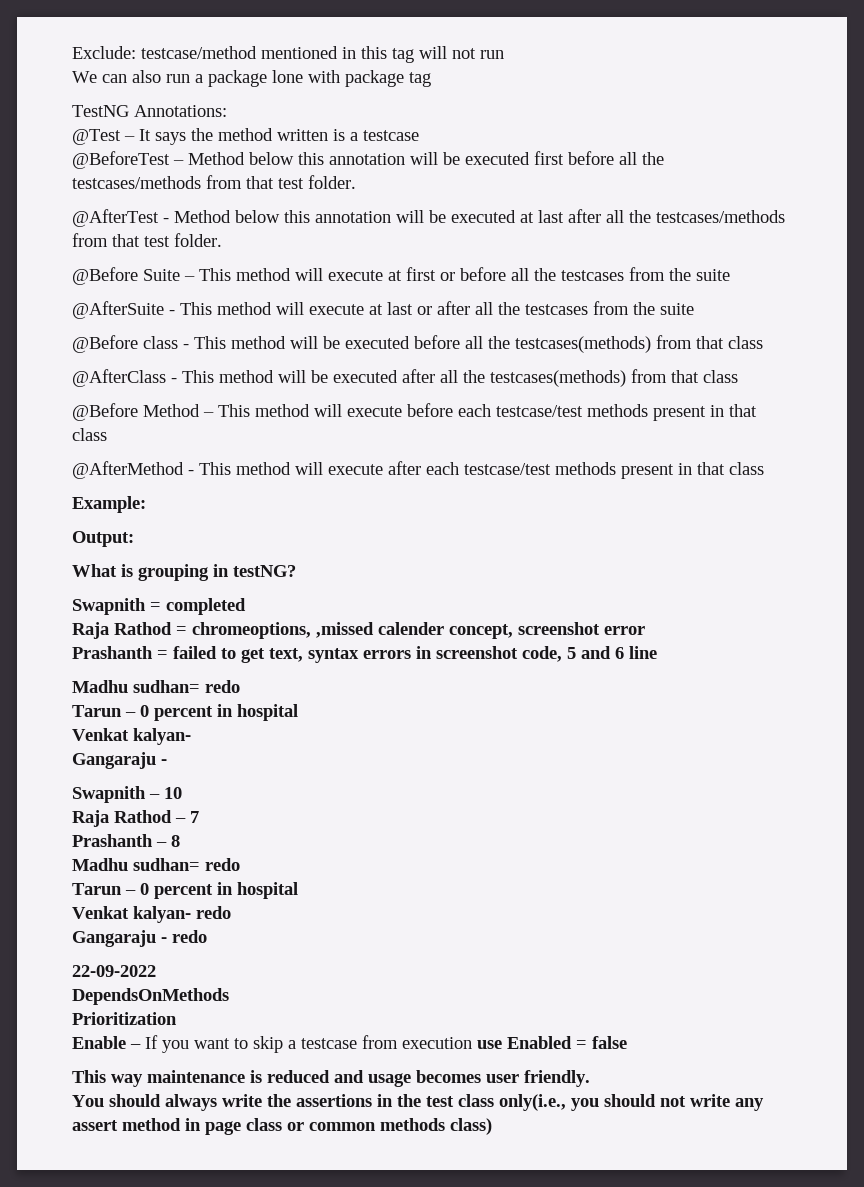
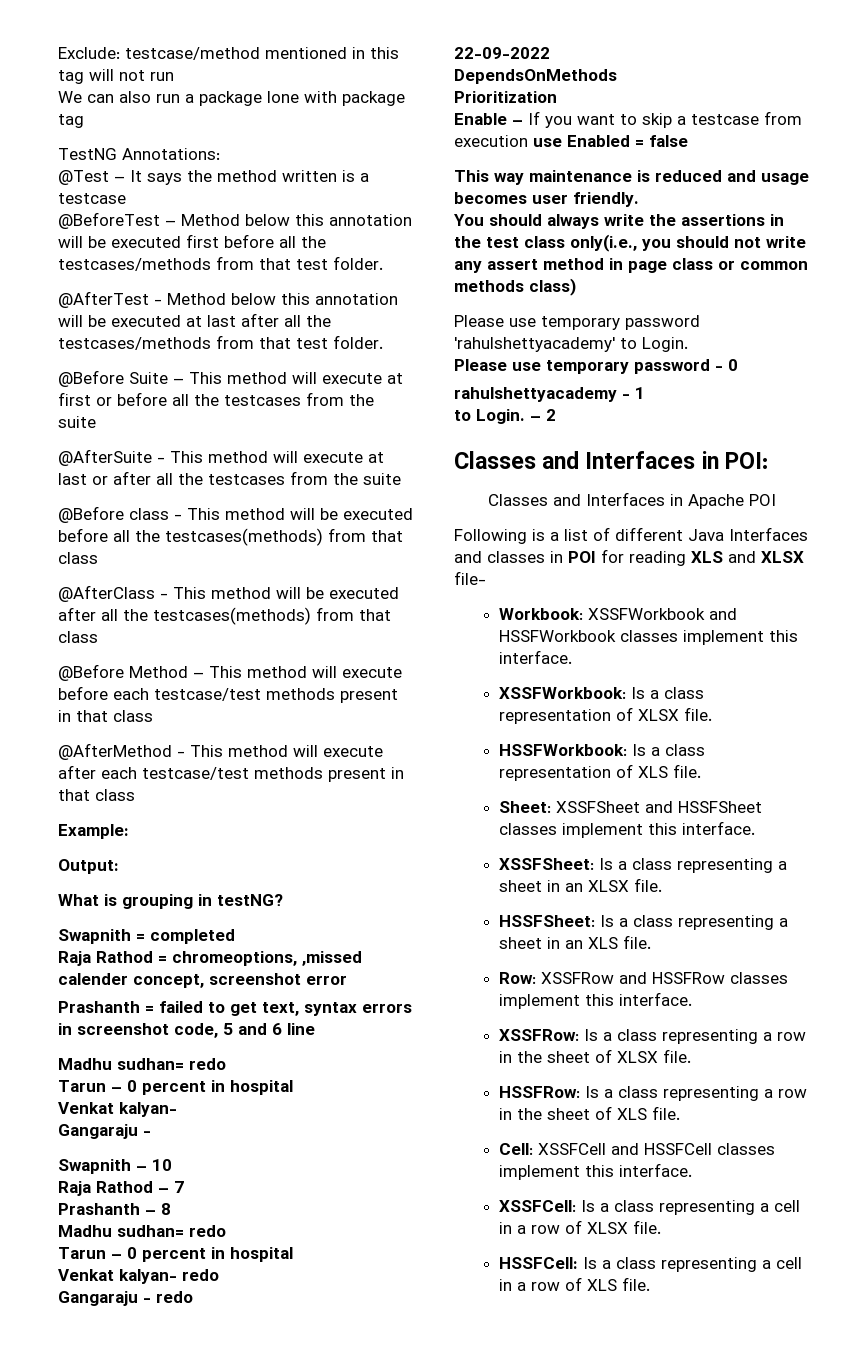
+ Please use temporary password 'rahulshettyacademy' to Login.
+ Please use temporary password - 0
+ rahulshettyacademy - 1
+ to Login. – 2
+ Classes and Interfaces in POI:
+ Classes and Interfaces in Apache POI
+ Following is a list of different Java Interfaces and classes in POI for reading XLS and XLSX file-
+ Workbook: XSSFWorkbook and HSSFWorkbook classes implement this interface.
+ XSSFWorkbook: Is a class representation of XLSX file.
+ HSSFWorkbook: Is a class representation of XLS file.
+ Sheet: XSSFSheet and HSSFSheet classes implement this interface.
+ XSSFSheet: Is a class representing a sheet in an XLSX file.
+ HSSFSheet: Is a class representing a sheet in an XLS file.
+ Row: XSSFRow and HSSFRow classes implement this interface.
+ XSSFRow: Is a class representing a row in the sheet of XLSX file.
+ HSSFRow: Is a class representing a row in the sheet of XLS file.
+ Cell: XSSFCell and HSSFCell classes implement this interface.
+ XSSFCell: Is a class representing a cell in a row of XLSX file.
+ HSSFCell: Is a class representing a cell in a row of XLS file.

